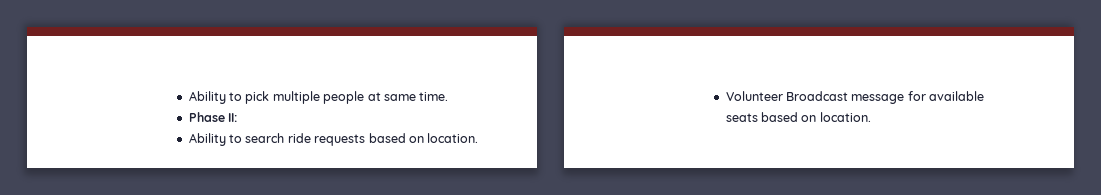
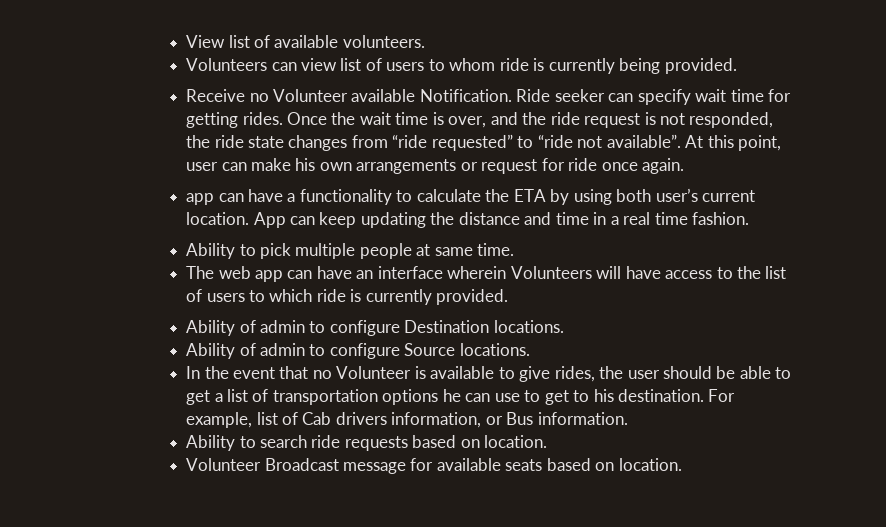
+ View list of available volunteers.
+ Volunteers can view list of users to whom ride is currently being provided.
+ Receive no Volunteer available Notification. Ride seeker can specify wait time for getting rides. Once the wait time is over, and the ride request is not responded, the ride state changes from “ride requested” to “ride not available”. At this point, user can make his own arrangements or request for ride once again.
+ app can have a functionality to calculate the ETA by using both user’s current location. App can keep updating the distance and time in a real time fashion.
- Phase II:
+ The web app can have an interface wherein Volunteers will have access to the list of users to which ride is currently provided.
+ Ability of admin to configure Destination locations.
+ Ability of admin to configure Source locations.
+ In the event that no Volunteer is available to give rides, the user should be able to get a list of transportation options he can use to get to his destination. For example, list of Cab drivers information, or Bus information.

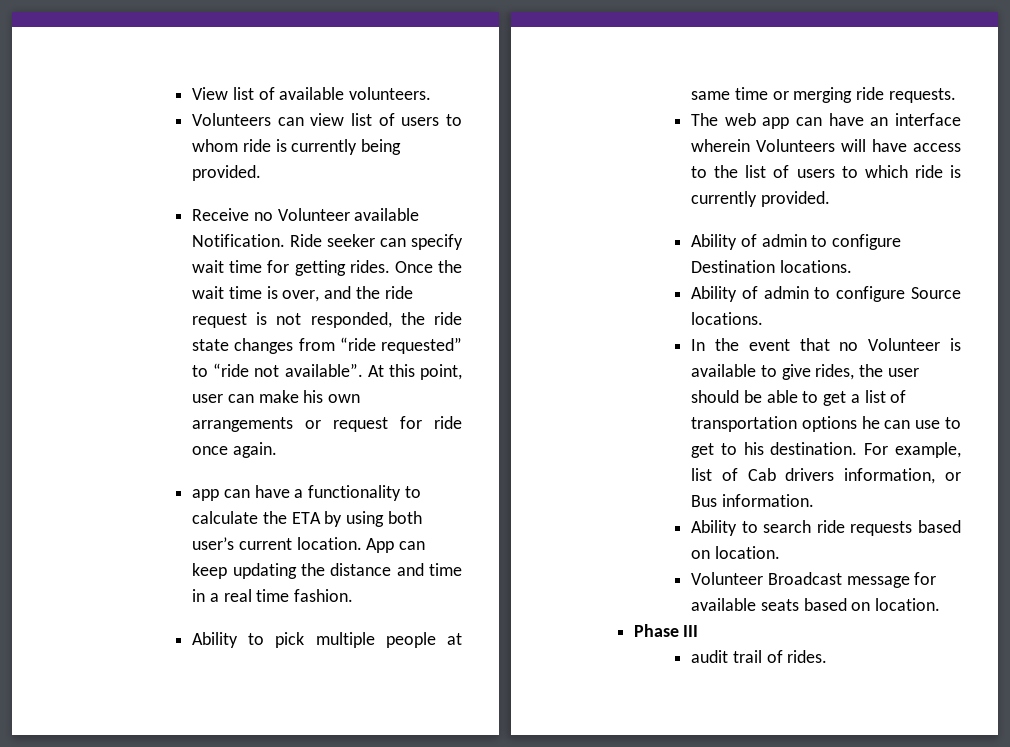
- Ability to pick multiple people at same time.
+ Ability to pick multiple people at same time or merging ride requests.
+ Phase III
+ audit trail of rides.

